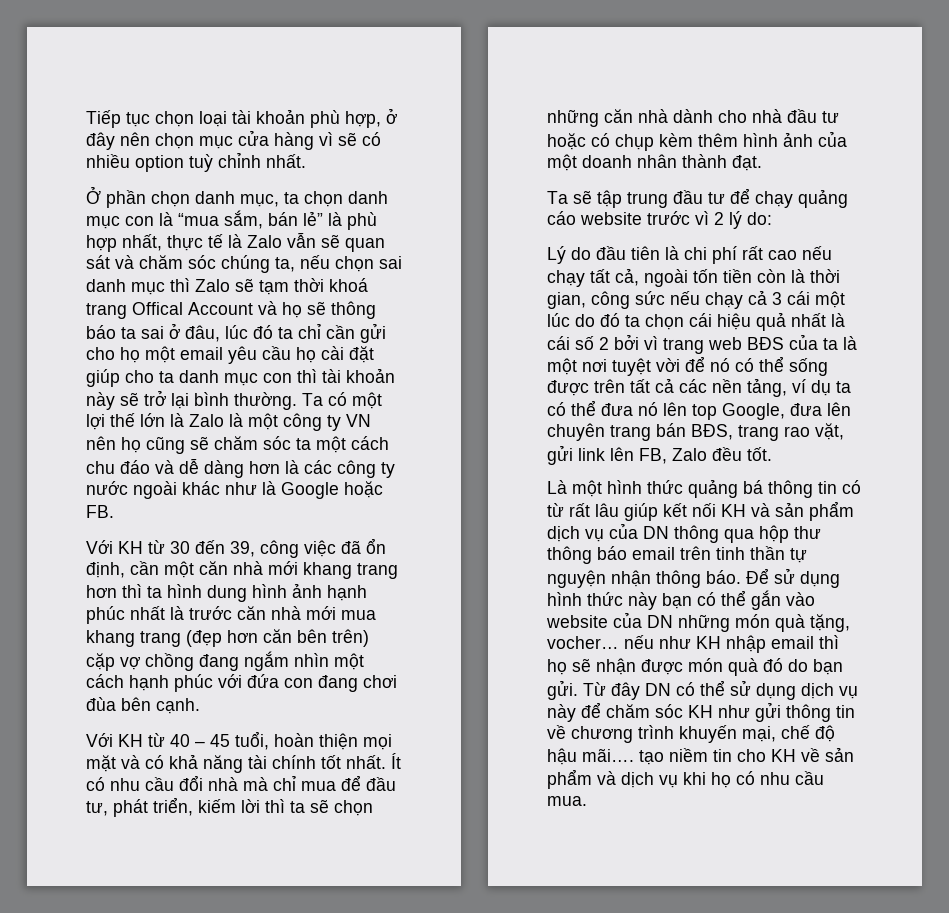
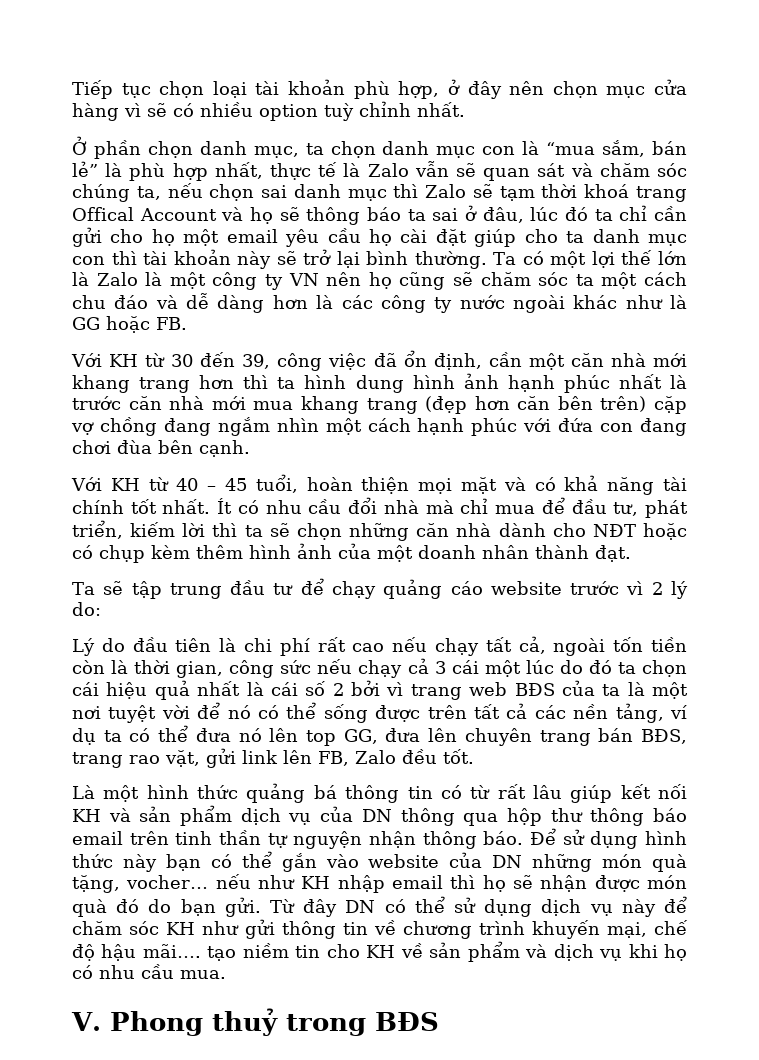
- Ta có một lợi thế lớn là Zalo là một công ty VN nên họ cũng sẽ chăm sóc ta một cách chu đáo và dễ dàng hơn là các công ty nước ngoài khác như là Google hoặc FB.
+ Ta có một lợi thế lớn là Zalo là một công ty VN nên họ cũng sẽ chăm sóc ta một cách chu đáo và dễ dàng hơn là các công ty nước ngoài khác như là GG hoặc FB.
- Ít có nhu cầu đổi nhà mà chỉ mua để đầu tư, phát triển, kiếm lời thì ta sẽ chọn những căn nhà dành cho nhà đầu tư hoặc có chụp kèm thêm hình ảnh của một doanh nhân thành đạt.
+ Ít có nhu cầu đổi nhà mà chỉ mua để đầu tư, phát triển, kiếm lời thì ta sẽ chọn những căn nhà dành cho NĐT hoặc có chụp kèm thêm hình ảnh của một doanh nhân thành đạt.
- Lý do đầu tiên là chi phí rất cao nếu chạy tất cả, ngoài tốn tiền còn là thời gian, công sức nếu chạy cả 3 cái một lúc do đó ta chọn cái hiệu quả nhất là cái số 2 bởi vì trang web BĐS của ta là một nơi tuyệt vời để nó có thể sống được trên tất cả các nền tảng, ví dụ ta có thể đưa nó lên top Google, đưa lên chuyên trang bán BĐS, trang rao vặt, gửi link lên FB, Zalo đều tốt.
+ Lý do đầu tiên là chi phí rất cao nếu chạy tất cả, ngoài tốn tiền còn là thời gian, công sức nếu chạy cả 3 cái một lúc do đó ta chọn cái hiệu quả nhất là cái số 2 bởi vì trang web BĐS của ta là một nơi tuyệt vời để nó có thể sống được trên tất cả các nền tảng, ví dụ ta có thể đưa nó lên top GG, đưa lên chuyên trang bán BĐS, trang rao vặt, gửi link lên FB, Zalo đều tốt.
+ V. Phong thuỷ trong BĐS

